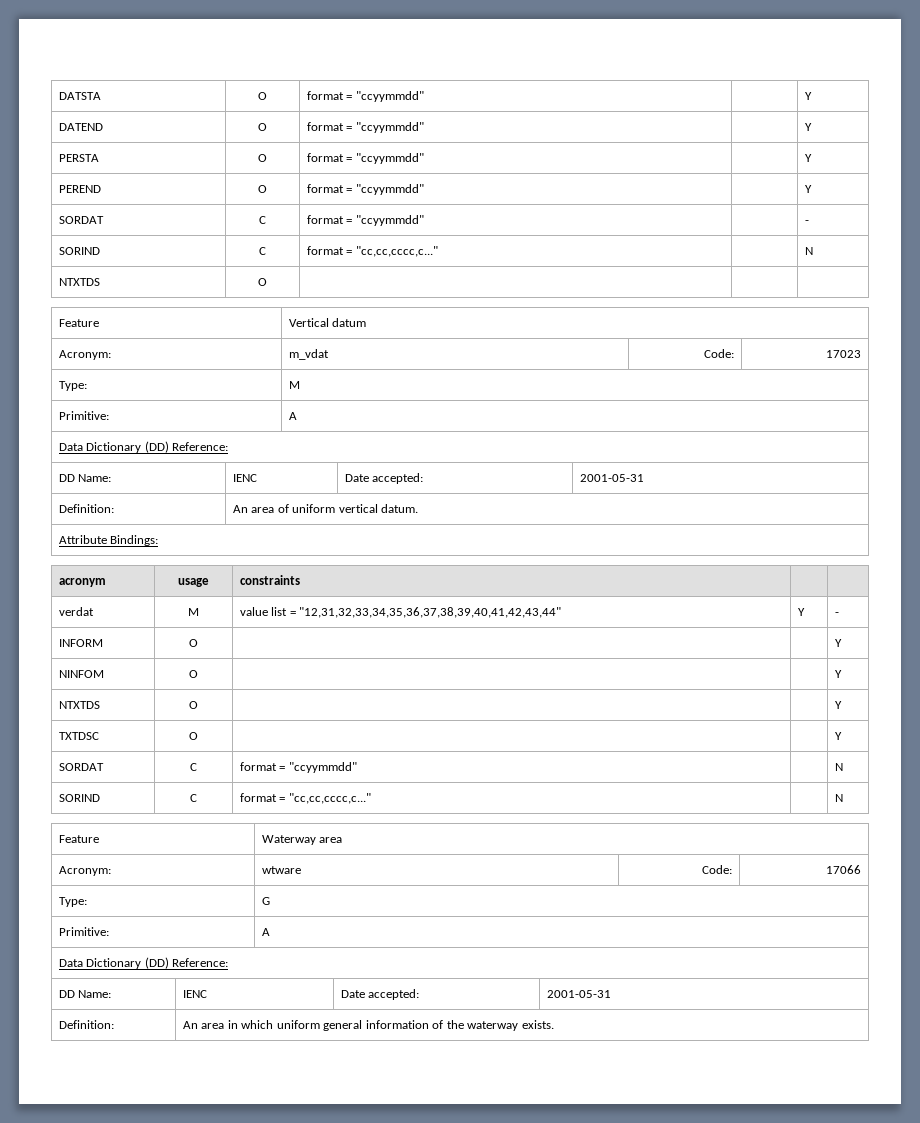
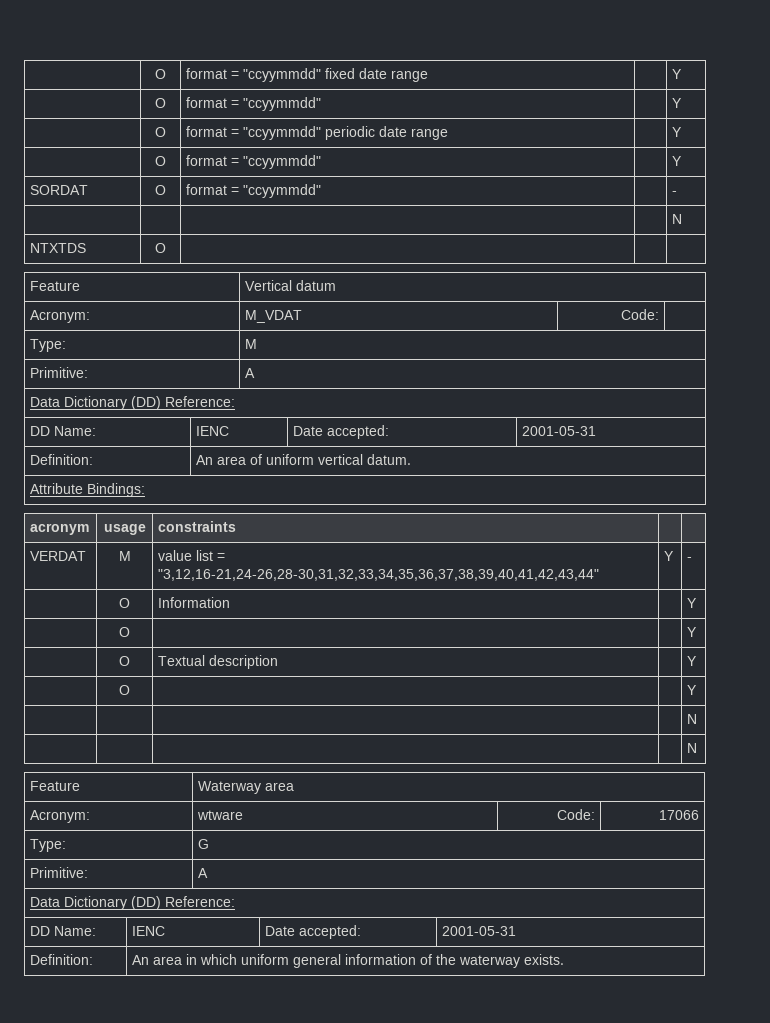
- DATSTA | O | format = "ccyymmdd" | | Y
- DATEND | O | format = "ccyymmdd" | | Y
- PERSTA | O | format = "ccyymmdd" | | Y
- PEREND | O | format = "ccyymmdd" | | Y
+ | O | format = "ccyymmdd" fixed date range | | Y
+ | O | format = "ccyymmdd" | | Y
+ | O | format = "ccyymmdd" periodic date range | | Y
+ | O | format = "ccyymmdd" | | Y
- SORDAT | C | format = "ccyymmdd" | | -
- SORIND | C | format = "cc,cc,cccc,c..." | | N
+ SORDAT | O | format = "ccyymmdd" | | -
+ | | | | N
- Acronym: | m_vdat | Code: | 17023
+ Acronym: | M_VDAT | Code: |
- verdat | M | value list = "12,31,32,33,34,35,36,37,38,39,40,41,42,43,44" | Y | -
+ VERDAT | M | value list = "3,12,16-21,24-26,28-30,31,32,33,34,35,36,37,38,39,40,41,42,43,44" | Y | -
- INFORM | O | | | Y
- NINFOM | O | | | Y
- NTXTDS | O | | | Y
- TXTDSC | O | | | Y
- SORDAT | C | format = "ccyymmdd" | | N
- SORIND | C | format = "cc,cc,cccc,c..." | | N
+ | O | Information | | Y
+ | O | | | Y
+ | O | Textual description | | Y
+ | O | | | Y
+ | | | | N
+ | | | | N

